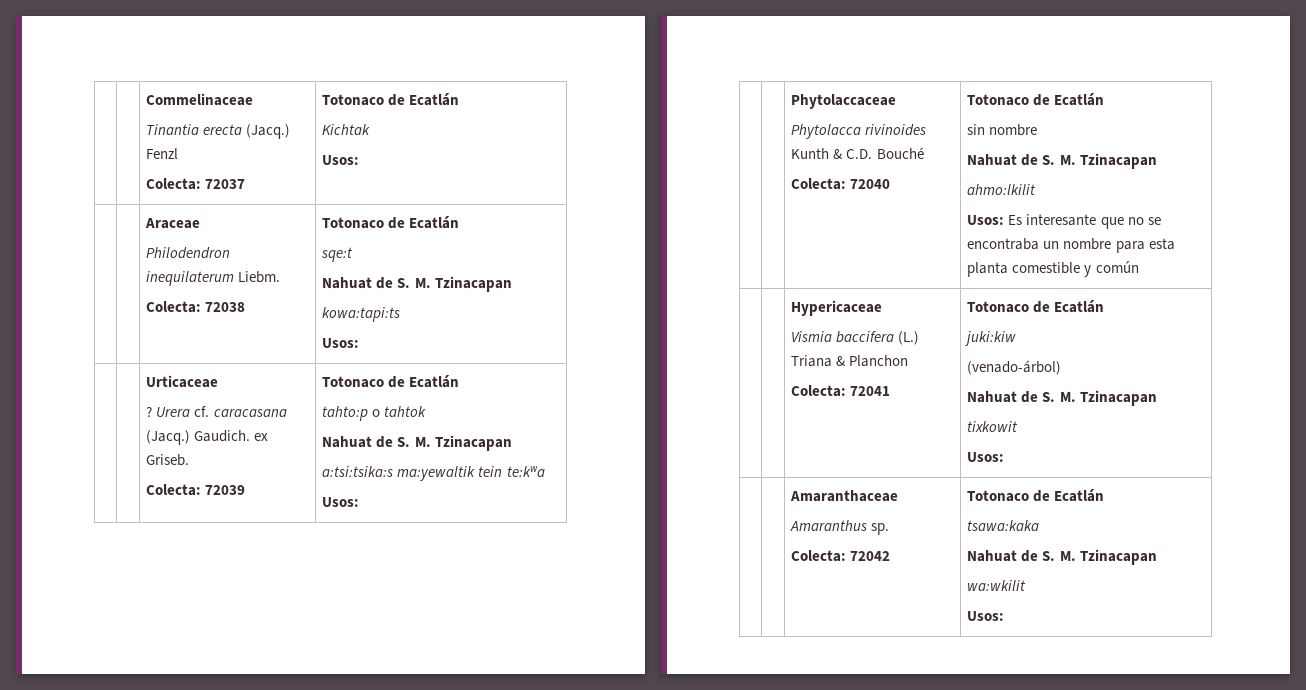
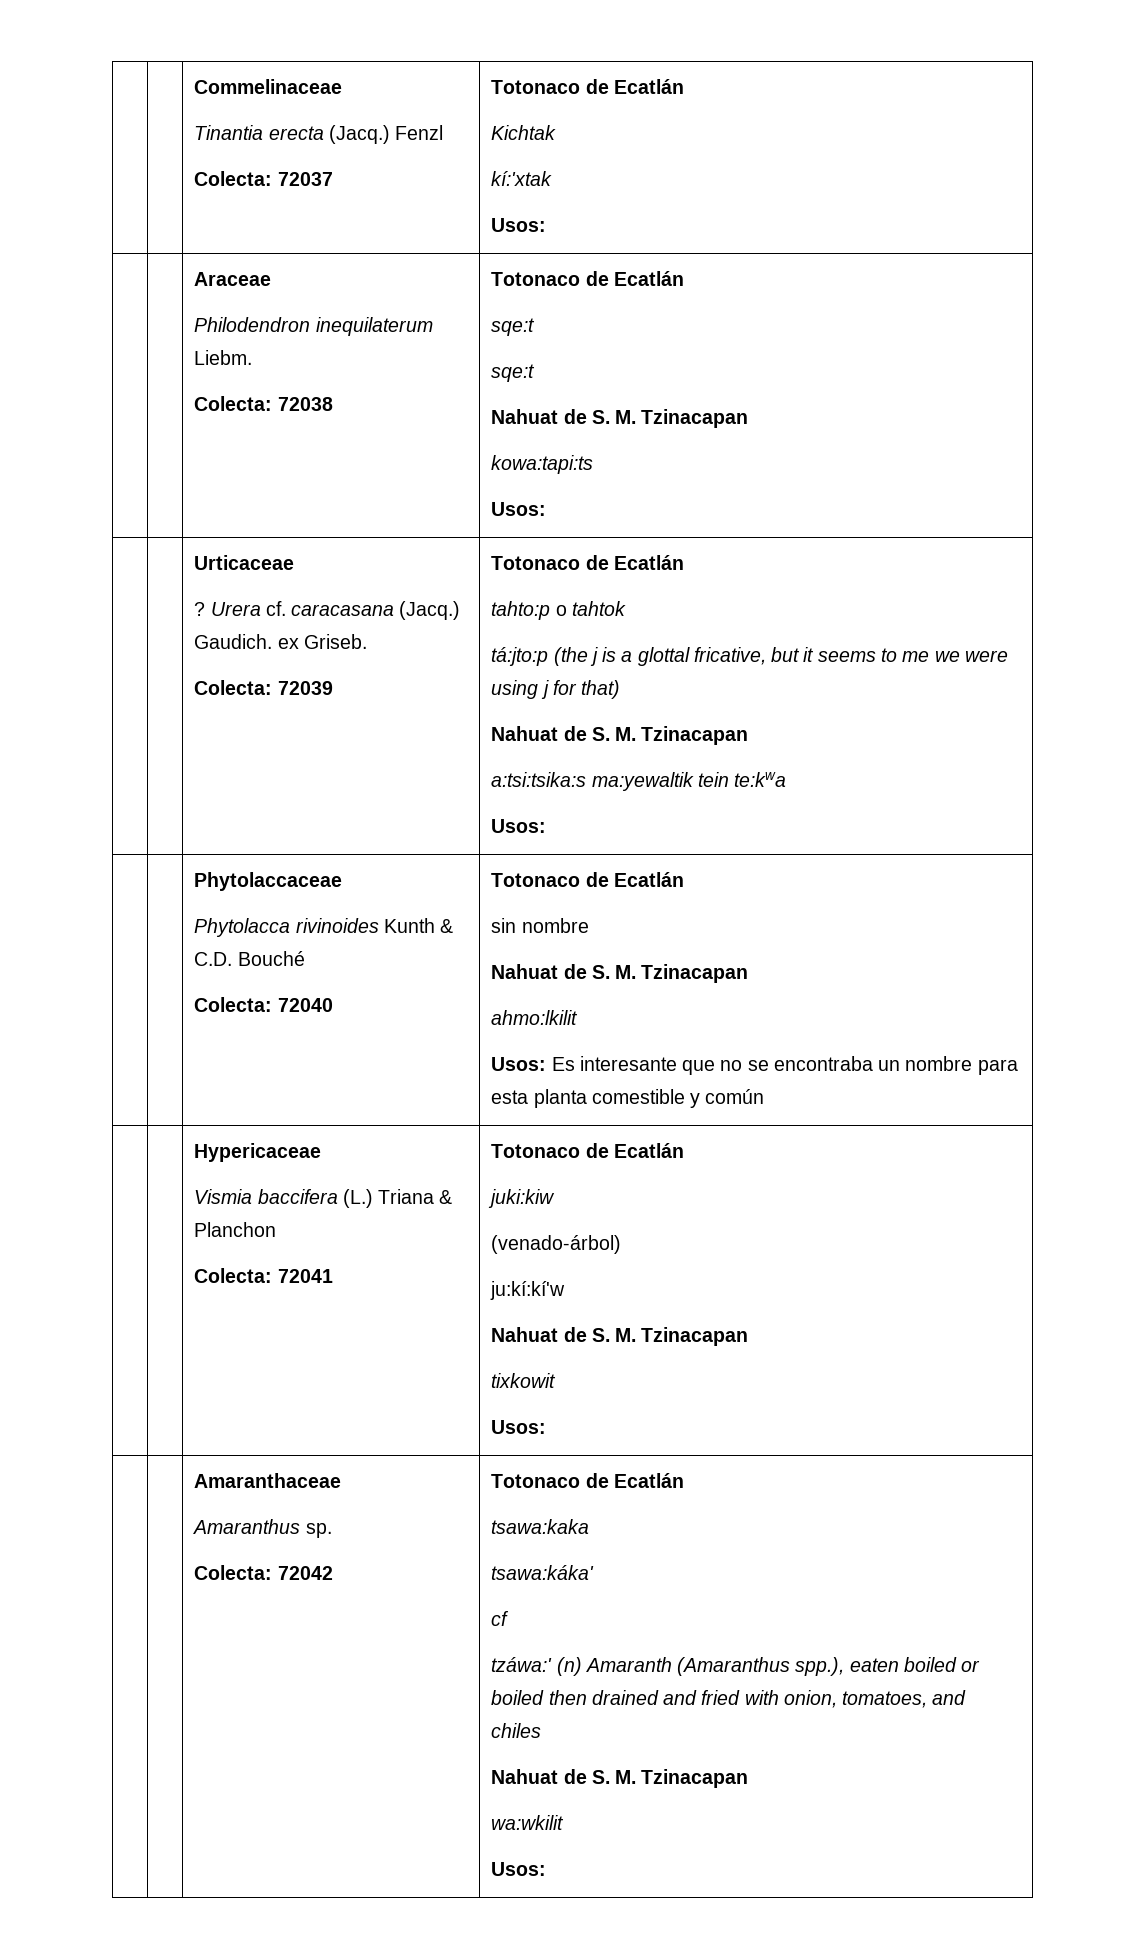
  | | Commelinaceae
  Tinantia erecta (Jacq.) Fenzl
  Colecta: 72037 | Totonaco de Ecatlán
  Kichtak
+ kí:'xtak
  | | Araceae
  Philodendron inequilaterum Liebm.
  Colecta: 72038 | Totonaco de Ecatlán
+ sqe:t
+ tá:jto:p (the j is a glottal fricative, but it seems to me we were using j for that)
  | | Hypericaceae
  Vismia baccifera (L.) Triana & Planchon
  Colecta: 72041 | Totonaco de Ecatlán
  juki:kiw
  (venado-árbol)
+ ju:kí:kí'w
  | | Amaranthaceae
  Amaranthus sp.
  Colecta: 72042 | Totonaco de Ecatlán
  tsawa:kaka
+ tsawa:káka'
+ cf
+ tzáwa:' (n) Amaranth (Amaranthus spp.), eaten boiled or boiled then drained and fried with onion, tomatoes, and chiles

